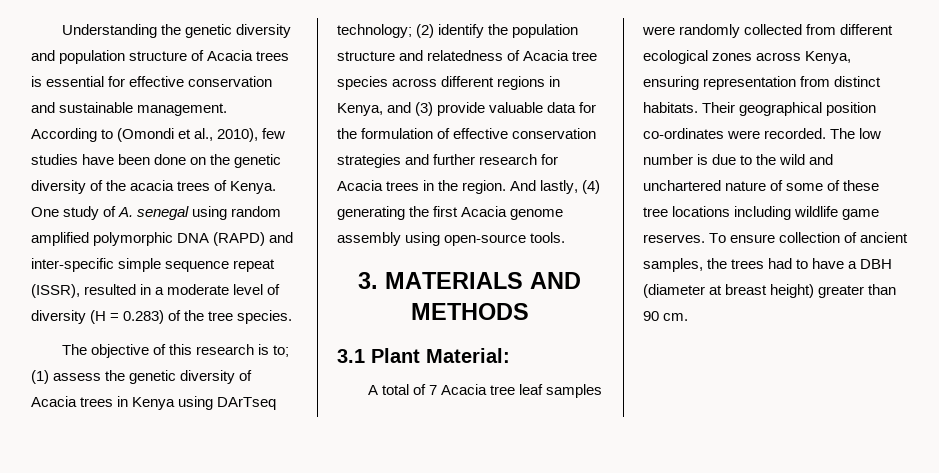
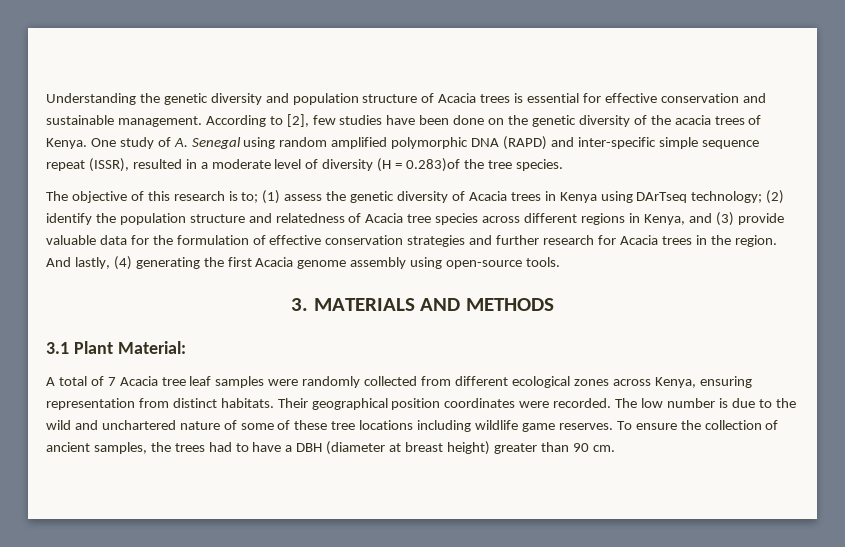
- According to (Omondi et al., 2010), few studies have been done on the genetic diversity of the acacia trees of Kenya.
+ According to [2], few studies have been done on the genetic diversity of the acacia trees of Kenya.
- One study of A. senegal using random amplified polymorphic DNA (RAPD) and inter-specific simple sequence repeat (ISSR), resulted in a moderate level of diversity (H = 0.283) of the tree species.
+ One study of A. Senegal using random amplified polymorphic DNA (RAPD) and inter-specific simple sequence repeat (ISSR), resulted in a moderate level of diversity (H = 0.283)of the tree species.
- Their geographical position co-ordinates were recorded.
+ Their geographical position coordinates were recorded.
- To ensure collection of ancient samples, the trees had to have a DBH (diameter at breast height) greater than 90 cm.
+ To ensure the collection of ancient samples, the trees had to have a DBH (diameter at breast height) greater than 90 cm.

